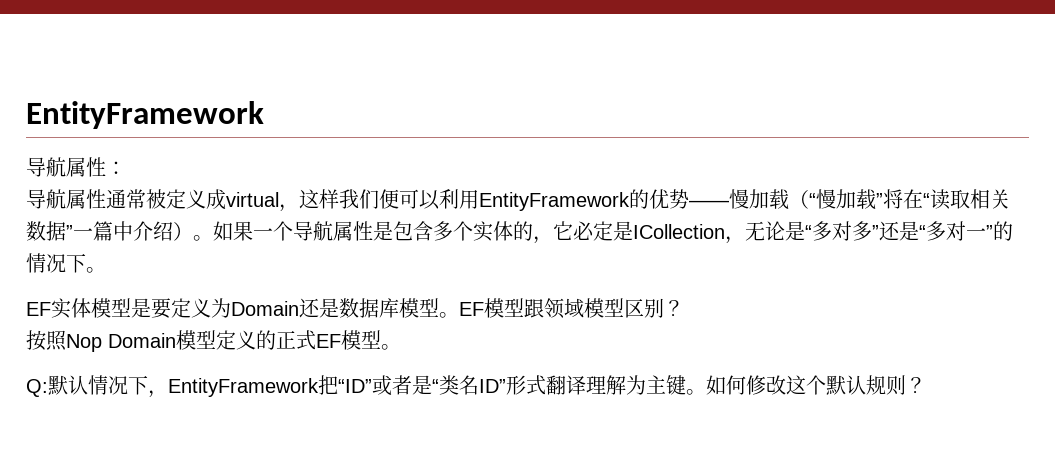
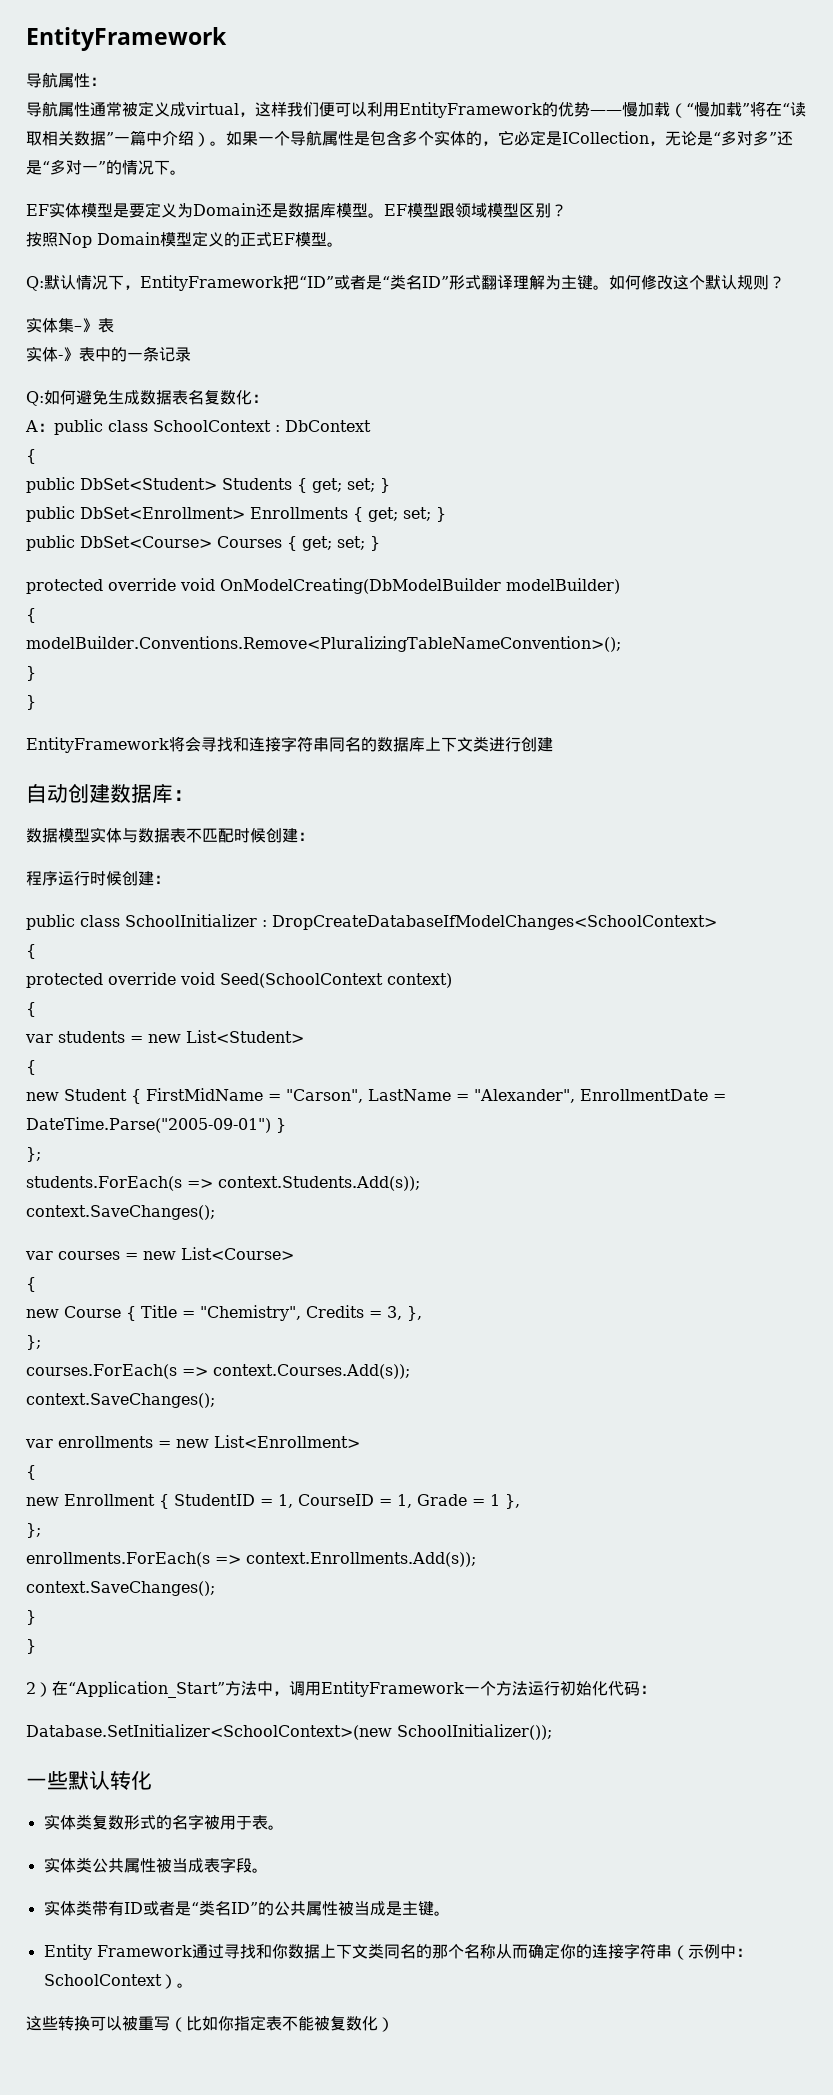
+ 实体集–》表
+ 实体-》表中的一条记录
+ Q:如何避免生成数据表名复数化：
+ A：public class SchoolContext : DbContext
+ {
+ public DbSet<Student> Students { get; set; }
+ public DbSet<Enrollment> Enrollments { get; set; }
+ public DbSet<Course> Courses { get; set; }
+ protected override void OnModelCreating(DbModelBuilder modelBuilder)
+ {
+ modelBuilder.Conventions.Remove<PluralizingTableNameConvention>();
+ }
+ }
+ EntityFramework将会寻找和连接字符串同名的数据库上下文类进行创建
+ 自动创建数据库：
+ 数据模型实体与数据表不匹配时候创建：
+ 程序运行时候创建：
+ public class SchoolInitializer : DropCreateDatabaseIfModelChanges<SchoolContext>
+ {
+ protected override void Seed(SchoolContext context)
+ {
+ var students = new List<Student>
+ {
+ new Student { FirstMidName = "Carson", LastName = "Alexander", EnrollmentDate = DateTime.Parse("2005-09-01") }
+ };
+ students.ForEach(s => context.Students.Add(s));
+ context.SaveChanges();
+ var courses = new List<Course>
+ {
+ new Course { Title = "Chemistry", Credits = 3, },
+ };
+ courses.ForEach(s => context.Courses.Add(s));
+ context.SaveChanges();
+ var enrollments = new List<Enrollment>
+ {
+ new Enrollment { StudentID = 1, CourseID = 1, Grade = 1 },
+ };
+ enrollments.ForEach(s => context.Enrollments.Add(s));
+ context.SaveChanges();
+ }
+ }
+ 2）在“Application_Start”方法中，调用EntityFramework一个方法运行初始化代码：
+ Database.SetInitializer<SchoolContext>(new SchoolInitializer());
+ 一些默认转化
+ 实体类复数形式的名字被用于表。
+ 实体类公共属性被当成表字段。
+ 实体类带有ID或者是“类名ID”的公共属性被当成是主键。
+ Entity Framework通过寻找和你数据上下文类同名的那个名称从而确定你的连接字符串（示例中：SchoolContext）。
+ 这些转换可以被重写（比如你指定表不能被复数化）

